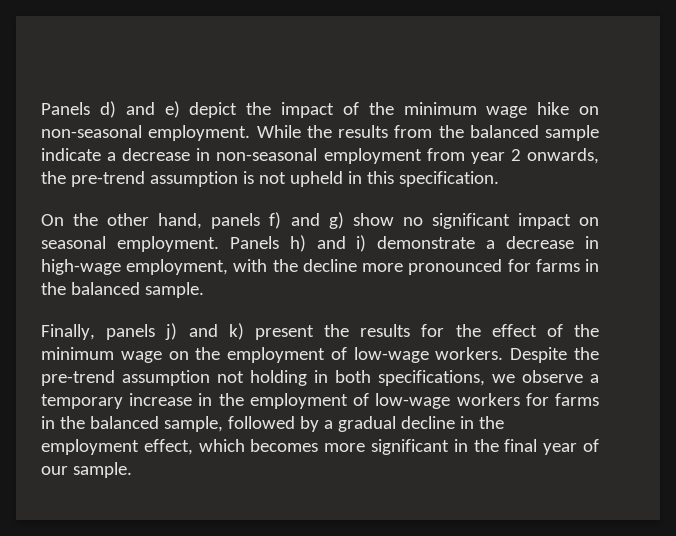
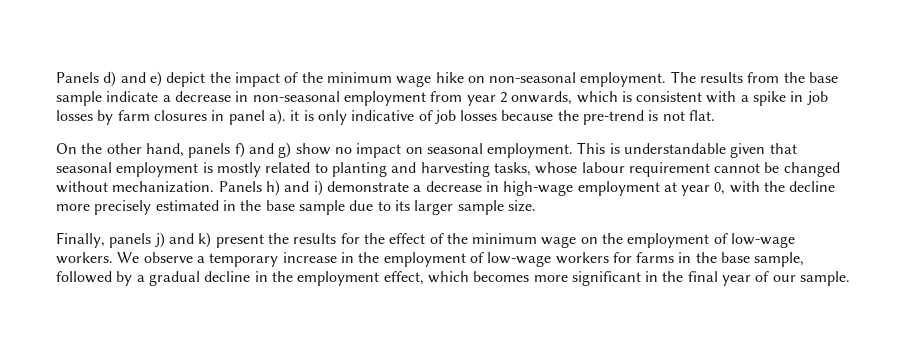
- While the results from the balanced sample indicate a decrease in non-seasonal employment from year 2 onwards, the pre-trend assumption is not upheld in this specification.
+ The results from the base sample indicate a decrease in non-seasonal employment from year 2 onwards, which is consistent with a spike in job losses by farm closures in panel a). it is only indicative of job losses because the pre-trend is not flat.
- On the other hand, panels f) and g) show no significant impact on seasonal employment.
+ On the other hand, panels f) and g) show no impact on seasonal employment.
+ This is understandable given that seasonal employment is mostly related to planting and harvesting tasks, whose labour requirement cannot be changed without mechanization.
- Panels h) and i) demonstrate a decrease in high-wage employment, with the decline more pronounced for farms in the balanced sample.
+ Panels h) and i) demonstrate a decrease in high-wage employment at year 0, with the decline more precisely estimated in the base sample due to its larger sample size.
- Despite the pre-trend assumption not holding in both specifications, we observe a temporary increase in the employment of low-wage workers for farms in the balanced sample, followed by a gradual decline in the employment effect, which becomes more significant in the final year of our sample.
+ We observe a temporary increase in the employment of low-wage workers for farms in the base sample, followed by a gradual decline in the employment effect, which becomes more significant in the final year of our sample.

